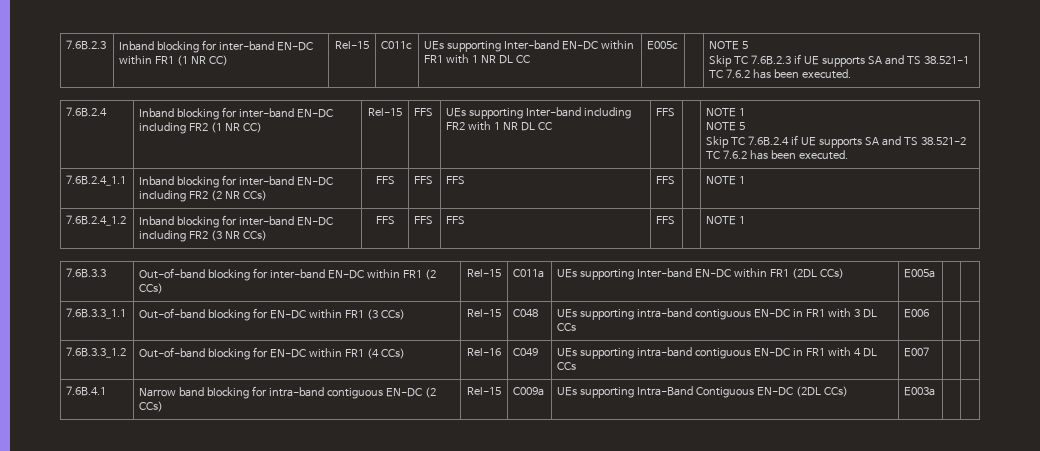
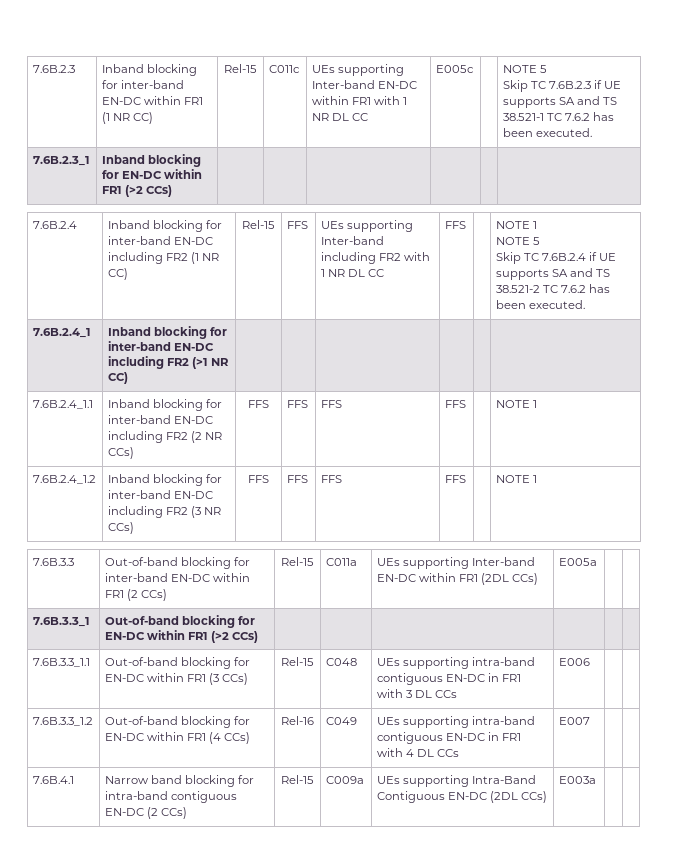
+ 7.6B.2.3_1 | Inband blocking for EN-DC within FR1 (>2 CCs) | | | | | |
+ 7.6B.2.4_1 | Inband blocking for inter-band EN-DC including FR2 (>1 NR CC) | | | | | |
+ 7.6B.3.3_1 | Out-of-band blocking for EN-DC within FR1 (>2 CCs) | | | | | |

